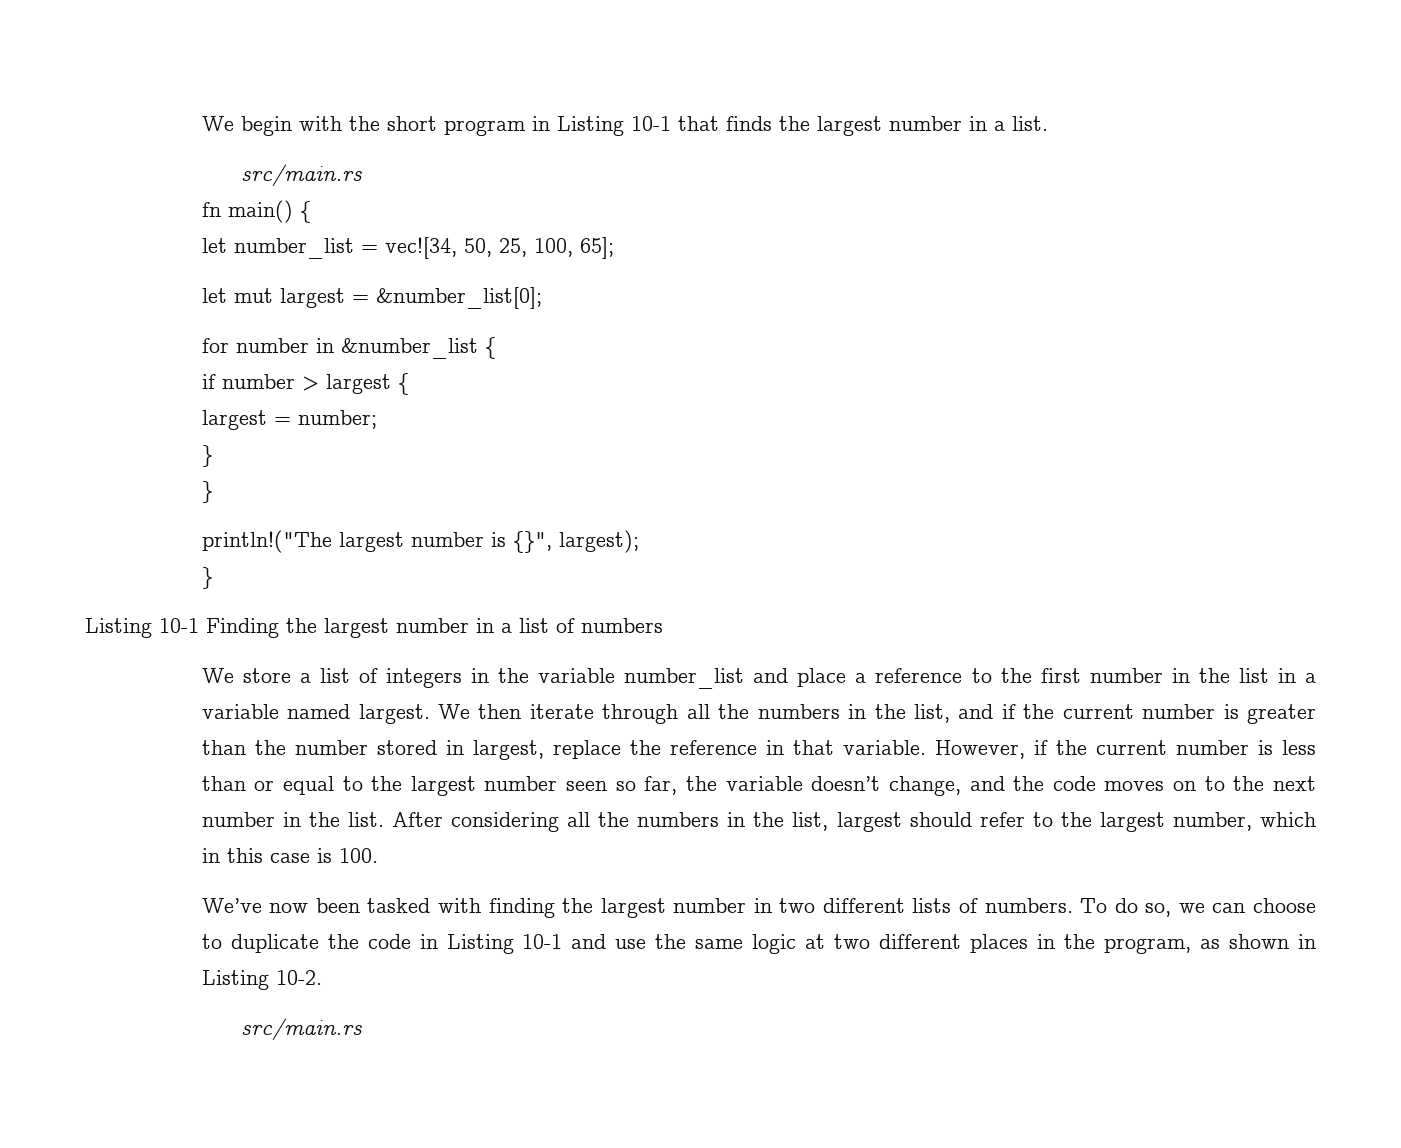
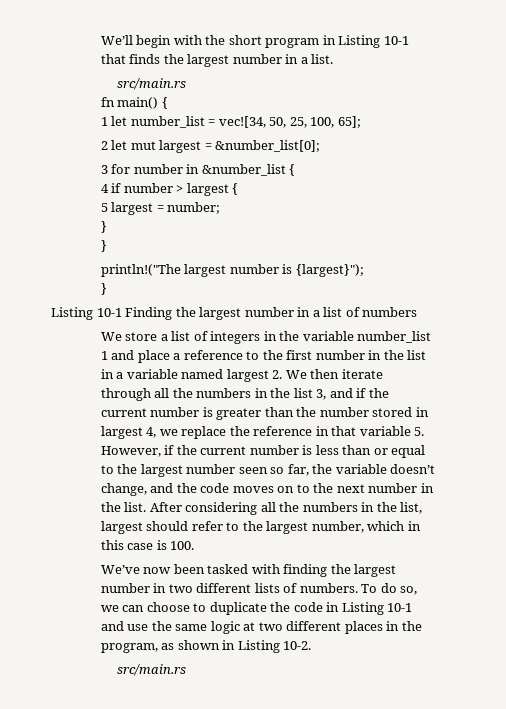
- We begin with the short program in Listing 10-1 that finds the largest number in a list.
+ We’ll begin with the short program in Listing 10-1 that finds the largest number in a list.
- let number_list = vec![34, 50, 25, 100, 65];
+ 1 let number_list = vec![34, 50, 25, 100, 65];
- let mut largest = &number_list[0];
+ 2 let mut largest = &number_list[0];
- for number in &number_list {
+ 3 for number in &number_list {
- if number > largest {
+ 4 if number > largest {
- largest = number;
+ 5 largest = number;
- println!("The largest number is {}", largest);
+ println!("The largest number is {largest}");
- We store a list of integers in the variable number_list and place a reference to the first number in the list in a variable named largest. We then iterate through all the numbers in the list, and if the current number is greater than the number stored in largest, replace the reference in that variable. However, if the current number is less than or equal to the largest number seen so far, the variable doesn’t change, and the code moves on to the next number in the list.
+ We store a list of integers in the variable number_list 1 and place a reference to the first number in the list in a variable named largest 2. We then iterate through all the numbers in the list 3, and if the current number is greater than the number stored in largest 4, we replace the reference in that variable 5. However, if the current number is less than or equal to the largest number seen so far, the variable doesn’t change, and the code moves on to the next number in the list.

